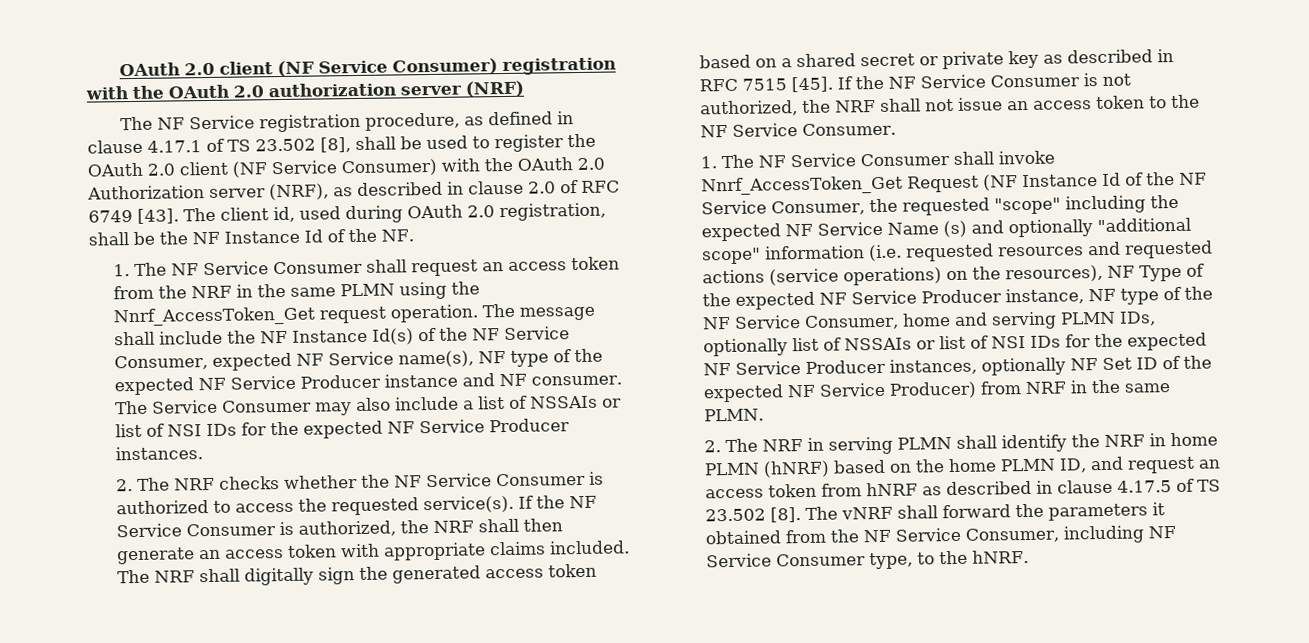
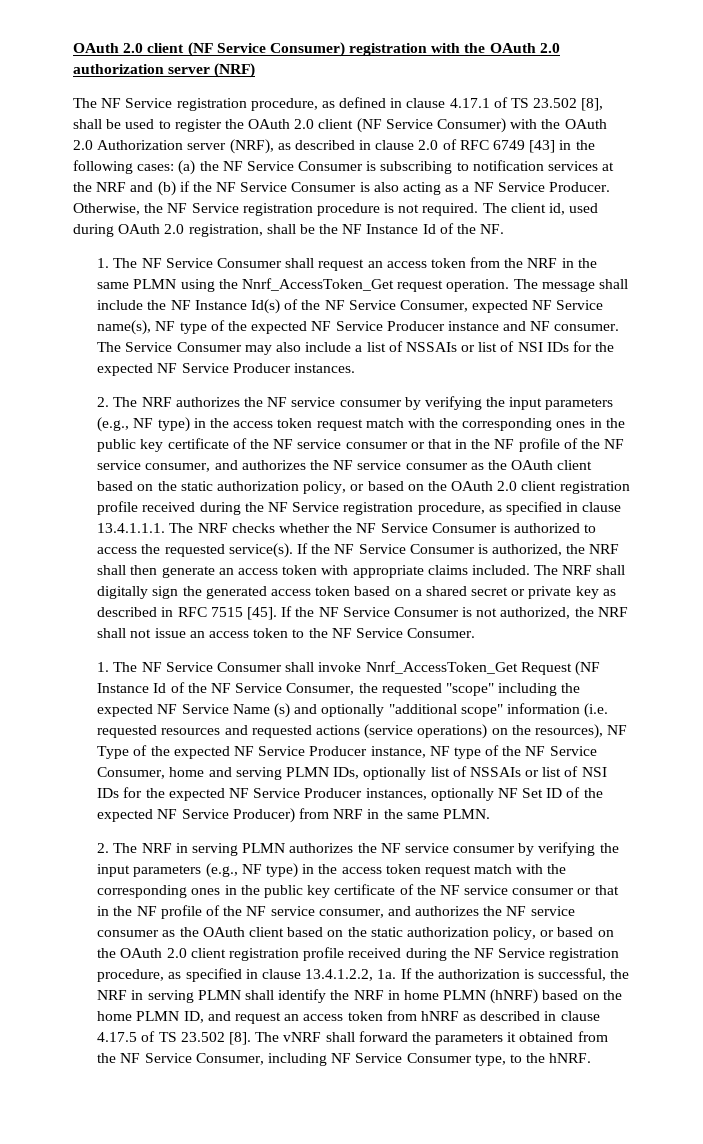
- The NF Service registration procedure, as defined in clause 4.17.1 of TS 23.502 [8], shall be used to register the OAuth 2.0 client (NF Service Consumer) with the OAuth 2.0 Authorization server (NRF), as described in clause 2.0 of RFC 6749 [43].
+ The NF Service registration procedure, as defined in clause 4.17.1 of TS 23.502 [8], shall be used to register the OAuth 2.0 client (NF Service Consumer) with the OAuth 2.0 Authorization server (NRF), as described in clause 2.0 of RFC 6749 [43] in the following cases: (a) the NF Service Consumer is subscribing to notification services at the NRF and (b) if the NF Service Consumer is also acting as a NF Service Producer. Otherwise, the NF Service registration procedure is not required.
- 2. The NRF checks whether the NF Service Consumer is authorized to access the requested service(s).
+ 2. The NRF authorizes the NF service consumer by verifying the input parameters (e.g., NF type) in the access token request match with the corresponding ones in the public key certificate of the NF service consumer or that in the NF profile of the NF service consumer, and authorizes the NF service consumer as the OAuth client based on the static authorization policy, or based on the OAuth 2.0 client registration profile received during the NF Service registration procedure, as specified in clause 13.4.1.1.1. The NRF checks whether the NF Service Consumer is authorized to access the requested service(s).
- 2. The NRF in serving PLMN shall identify the NRF in home PLMN (hNRF) based on the home PLMN ID, and request an access token from hNRF as described in clause 4.17.5 of TS 23.502 [8].
+ 2. The NRF in serving PLMN authorizes the NF service consumer by verifying the input parameters (e.g., NF type) in the access token request match with the corresponding ones in the public key certificate of the NF service consumer or that in the NF profile of the NF service consumer, and authorizes the NF service consumer as the OAuth client based on the static authorization policy, or based on the OAuth 2.0 client registration profile received during the NF Service registration procedure, as specified in clause 13.4.1.2.2, 1a. If the authorization is successful, the NRF in serving PLMN shall identify the NRF in home PLMN (hNRF) based on the home PLMN ID, and request an access token from hNRF as described in clause 4.17.5 of TS 23.502 [8].

